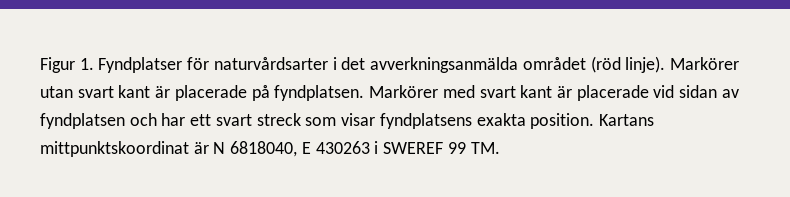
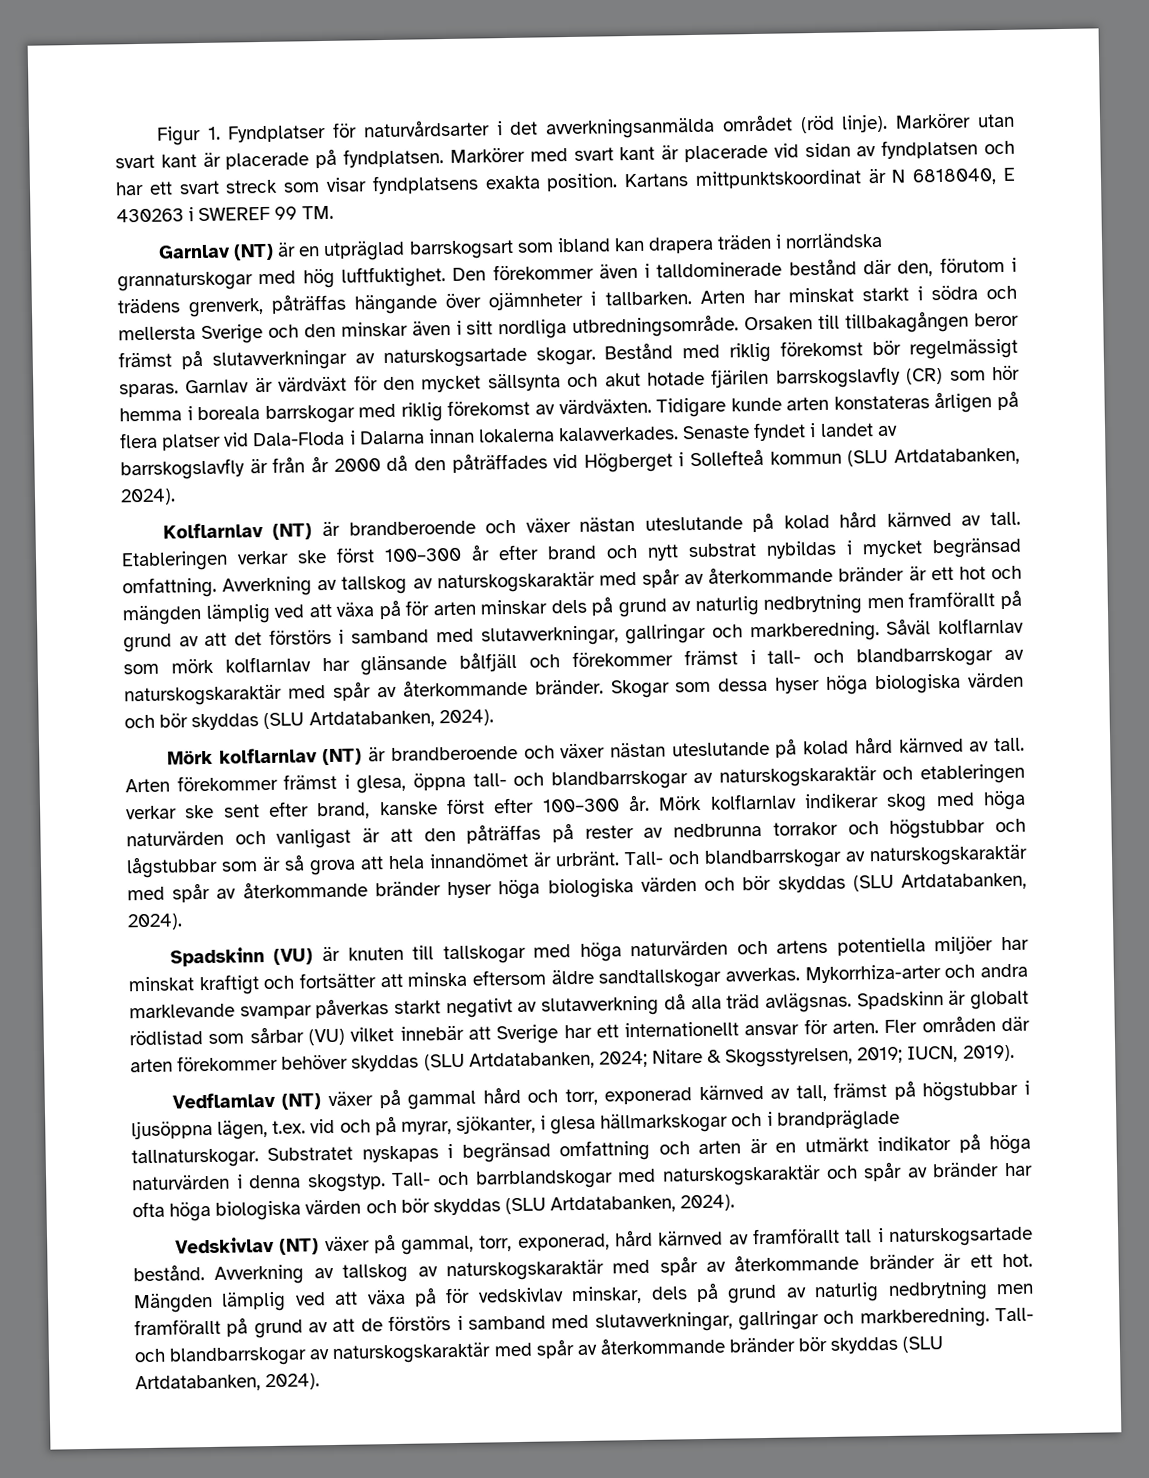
+ Garnlav (NT) är en utpräglad barrskogsart som ibland kan drapera träden i norrländska grannaturskogar med hög luftfuktighet. Den förekommer även i talldominerade bestånd där den, förutom i trädens grenverk, påträffas hängande över ojämnheter i tallbarken. Arten har minskat starkt i södra och mellersta Sverige och den minskar även i sitt nordliga utbredningsområde. Orsaken till tillbakagången beror främst på slutavverkningar av naturskogsartade skogar. Bestånd med riklig förekomst bör regelmässigt sparas. Garnlav är värdväxt för den mycket sällsynta och akut hotade fjärilen barrskogslavfly (CR) som hör hemma i boreala barrskogar med riklig förekomst av värdväxten. Tidigare kunde arten konstateras årligen på flera platser vid Dala-Floda i Dalarna innan lokalerna kalavverkades. Senaste fyndet i landet av barrskogslavfly är från år 2000 då den påträffades vid Högberget i Sollefteå kommun (SLU Artdatabanken, 2024).
+ Kolflarnlav (NT) är brandberoende och växer nästan uteslutande på kolad hård kärnved av tall. Etableringen verkar ske först 100–300 år efter brand och nytt substrat nybildas i mycket begränsad omfattning. Avverkning av tallskog av naturskogskaraktär med spår av återkommande bränder är ett hot och mängden lämplig ved att växa på för arten minskar dels på grund av naturlig nedbrytning men framförallt på grund av att det förstörs i samband med slutavverkningar, gallringar och markberedning. Såväl kolflarnlav som mörk kolflarnlav har glänsande bålfjäll och förekommer främst i tall- och blandbarrskogar av naturskogskaraktär med spår av återkommande bränder. Skogar som dessa hyser höga biologiska värden och bör skyddas (SLU Artdatabanken, 2024).
+ Mörk kolflarnlav (NT) är brandberoende och växer nästan uteslutande på kolad hård kärnved av tall. Arten förekommer främst i glesa, öppna tall- och blandbarrskogar av naturskogskaraktär och etableringen verkar ske sent efter brand, kanske först efter 100–300 år. Mörk kolflarnlav indikerar skog med höga naturvärden och vanligast är att den påträffas på rester av nedbrunna torrakor och högstubbar och lågstubbar som är så grova att hela innandömet är urbränt. Tall- och blandbarrskogar av naturskogskaraktär med spår av återkommande bränder hyser höga biologiska värden och bör skyddas (SLU Artdatabanken, 2024).
+ Spadskinn (VU) är knuten till tallskogar med höga naturvärden och artens potentiella miljöer har minskat kraftigt och fortsätter att minska eftersom äldre sandtallskogar avverkas. Mykorrhiza-arter och andra marklevande svampar påverkas starkt negativt av slutavverkning då alla träd avlägsnas. Spadskinn är globalt rödlistad som sårbar (VU) vilket innebär att Sverige har ett internationellt ansvar för arten. Fler områden där arten förekommer behöver skyddas (SLU Artdatabanken, 2024; Nitare & Skogsstyrelsen, 2019; IUCN, 2019).
+ Vedflamlav (NT) växer på gammal hård och torr, exponerad kärnved av tall, främst på högstubbar i ljusöppna lägen, t.ex. vid och på myrar, sjökanter, i glesa hällmarkskogar och i brandpräglade tallnaturskogar. Substratet nyskapas i begränsad omfattning och arten är en utmärkt indikator på höga naturvärden i denna skogstyp. Tall- och barrblandskogar med naturskogskaraktär och spår av bränder har ofta höga biologiska värden och bör skyddas (SLU Artdatabanken, 2024).
+ Vedskivlav (NT) växer på gammal, torr, exponerad, hård kärnved av framförallt tall i naturskogsartade bestånd. Avverkning av tallskog av naturskogskaraktär med spår av återkommande bränder är ett hot. Mängden lämplig ved att växa på för vedskivlav minskar, dels på grund av naturlig nedbrytning men framförallt på grund av att de förstörs i samband med slutavverkningar, gallringar och markberedning. Tall- och blandbarrskogar av naturskogskaraktär med spår av återkommande bränder bör skyddas (SLU Artdatabanken, 2024).

